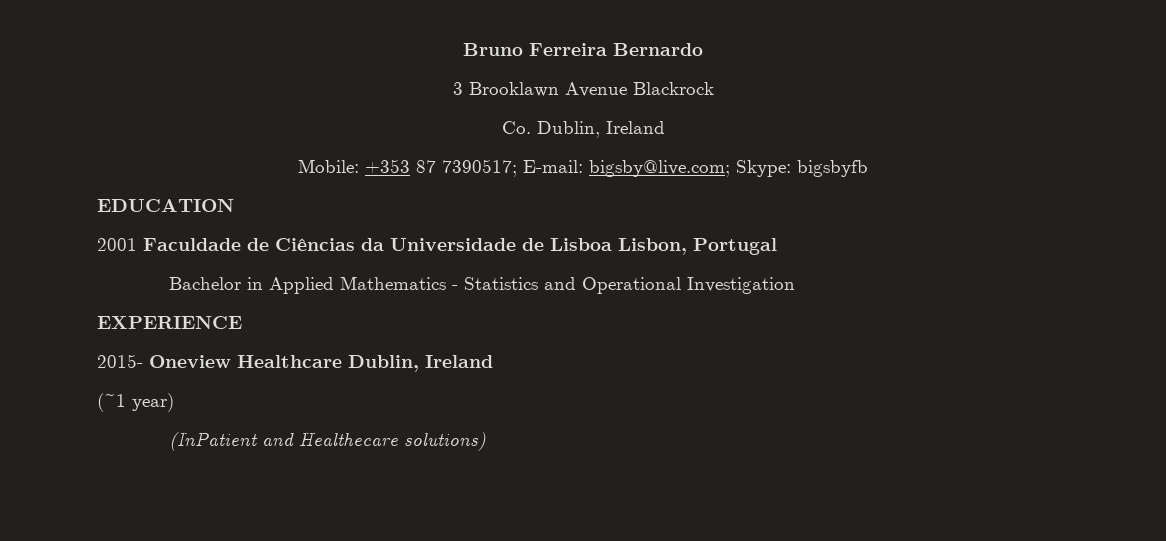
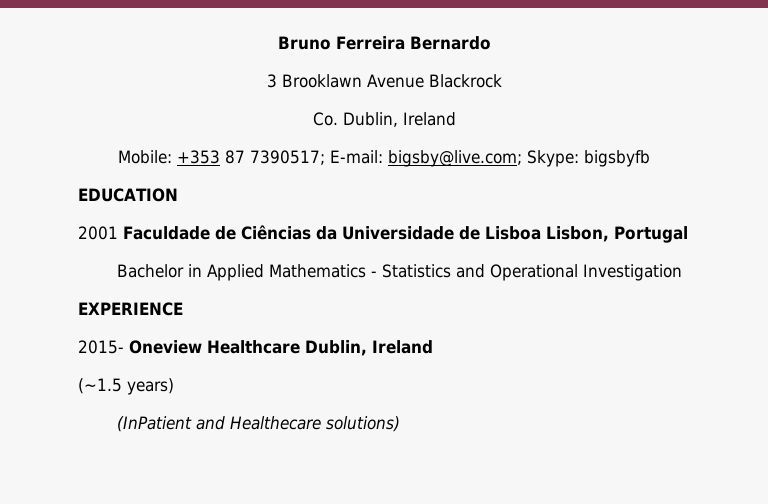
- (~1 year)
+ (~1.5 years)

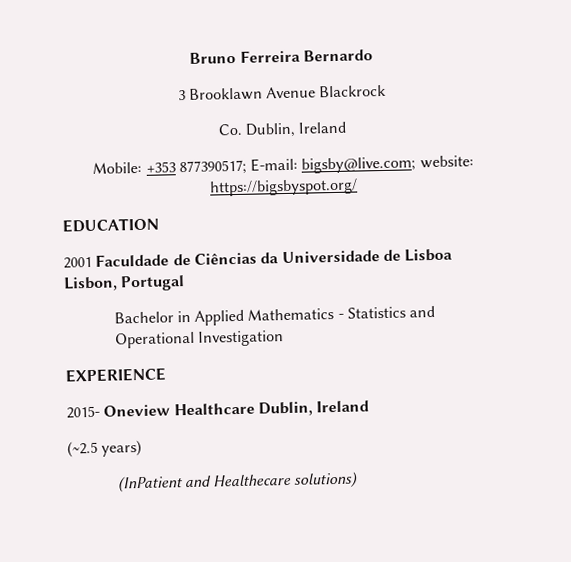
- Mobile: +353 87 7390517; E-mail: bigsby@live.com; Skype: bigsbyfb
+ Mobile: +353 877390517; E-mail: bigsby@live.com; website: https://bigsbyspot.org/
- (~1.5 years)
+ (~2.5 years)

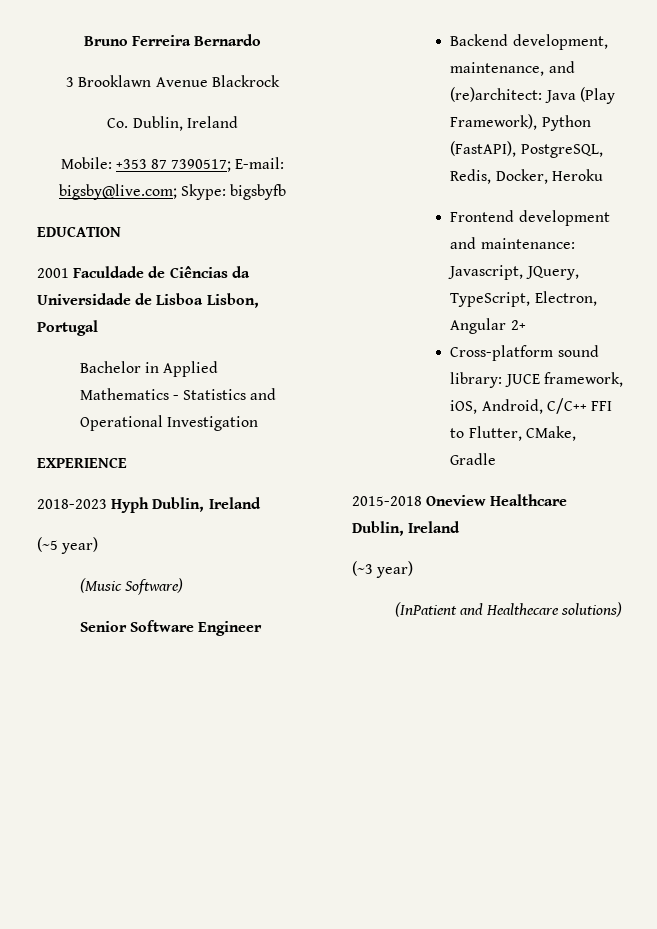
- Mobile: +353 877390517; E-mail: bigsby@live.com; website: https://bigsbyspot.org/
+ Mobile: +353 87 7390517; E-mail: bigsby@live.com; Skype: bigsbyfb
- 2015- Oneview Healthcare Dublin, Ireland
+ 2018-2023 Hyph Dublin, Ireland
+ (~5 year)
+ (Music Software)
+ Senior Software Engineer
+ Backend development, maintenance, and (re)architect: Java (Play Framework), Python (FastAPI), PostgreSQL, Redis, Docker, Heroku
+ Frontend development and maintenance: Javascript, JQuery, TypeScript, Electron, Angular 2+
+ Cross-platform sound library: JUCE framework, iOS, Android, C/C++ FFI to Flutter, CMake, Gradle
+ 2015-2018 Oneview Healthcare Dublin, Ireland
- (~2.5 years)
+ (~3 year)

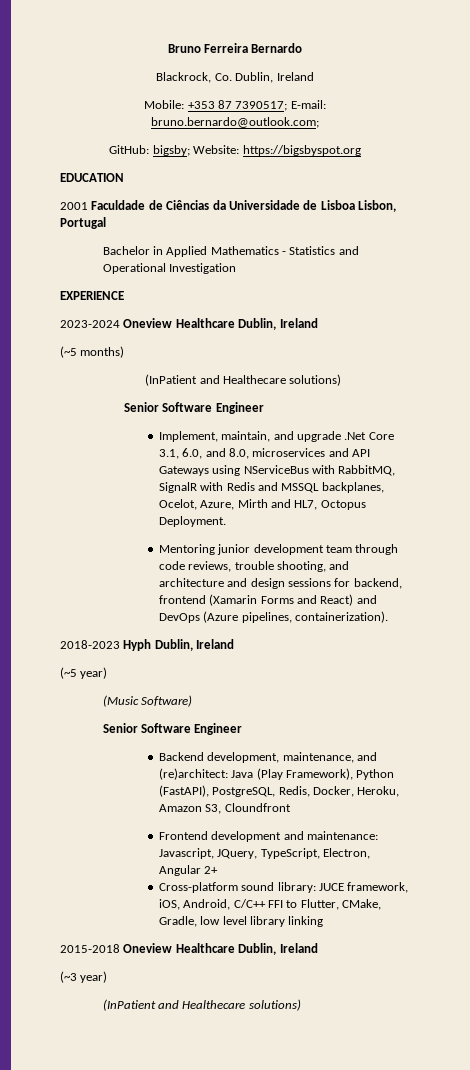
- 3 Brooklawn Avenue Blackrock
- Co. Dublin, Ireland
+ Blackrock, Co. Dublin, Ireland
- Mobile: +353 87 7390517; E-mail: bigsby@live.com; Skype: bigsbyfb
+ Mobile: +353 87 7390517; E-mail: bruno.bernardo@outlook.com;
+ GitHub: bigsby; Website: https://bigsbyspot.org
+ 2023-2024 Oneview Healthcare Dublin, Ireland
+ (~5 months)
+ (InPatient and Healthecare solutions)
+ Senior Software Engineer
+ Implement, maintain, and upgrade .Net Core 3.1, 6.0, and 8.0, microservices and API Gateways using NServiceBus with RabbitMQ, SignalR with Redis and MSSQL backplanes, Ocelot, Azure, Mirth and HL7, Octopus Deployment.
+ Mentoring junior development team through code reviews, trouble shooting, and architecture and design sessions for backend, frontend (Xamarin Forms and React) and DevOps (Azure pipelines, containerization).
- Backend development, maintenance, and (re)architect: Java (Play Framework), Python (FastAPI), PostgreSQL, Redis, Docker, Heroku
+ Backend development, maintenance, and (re)architect: Java (Play Framework), Python (FastAPI), PostgreSQL, Redis, Docker, Heroku, Amazon S3, Cloundfront
- Cross-platform sound library: JUCE framework, iOS, Android, C/C++ FFI to Flutter, CMake, Gradle
+ Cross-platform sound library: JUCE framework, iOS, Android, C/C++ FFI to Flutter, CMake, Gradle, low level library linking

